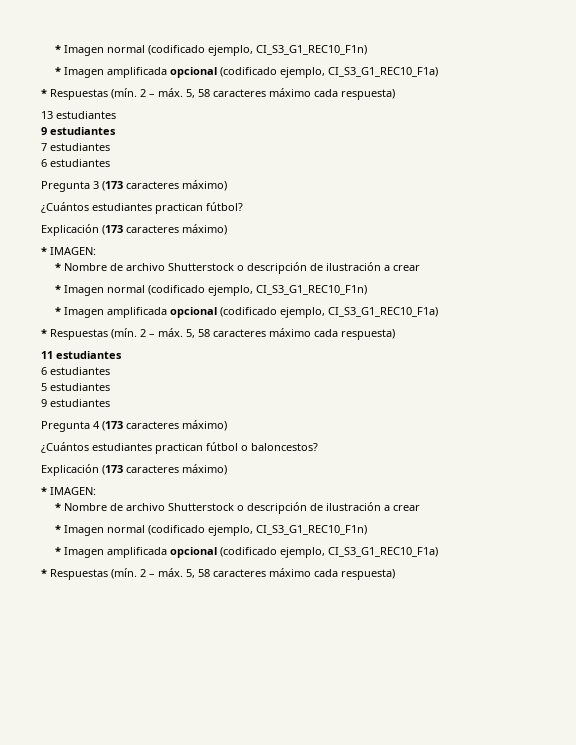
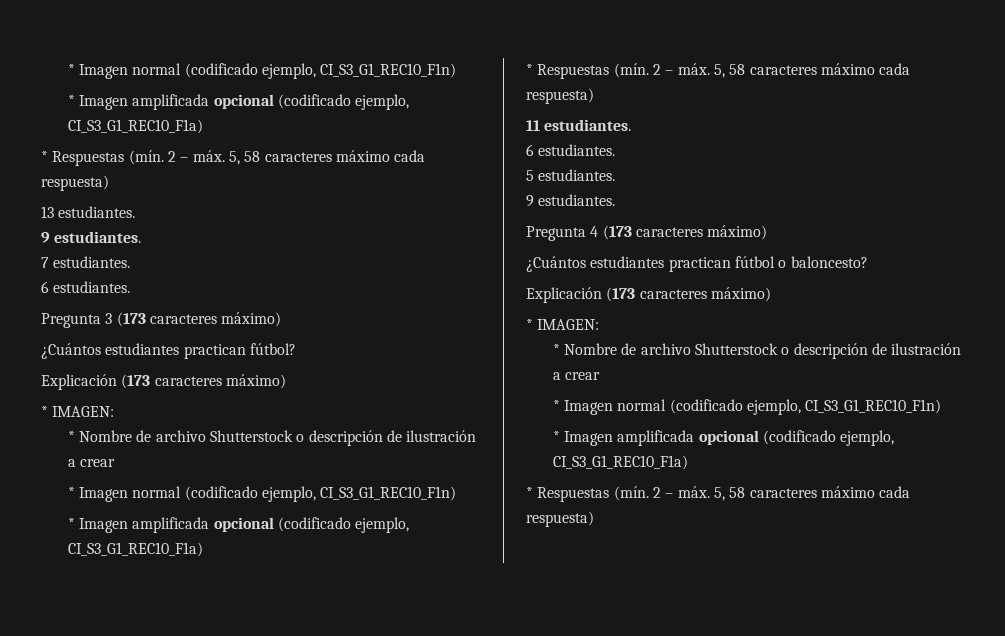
- 13 estudiantes
- 9 estudiantes
+ 13 estudiantes.
+ 9 estudiantes.
- 7 estudiantes
- 6 estudiantes
+ 7 estudiantes.
+ 6 estudiantes.
- 11 estudiantes
- 6 estudiantes
+ 11 estudiantes.
+ 6 estudiantes.
- 5 estudiantes
- 9 estudiantes
+ 5 estudiantes.
+ 9 estudiantes.
- ¿Cuántos estudiantes practican fútbol o baloncestos?
+ ¿Cuántos estudiantes practican fútbol o baloncesto?

